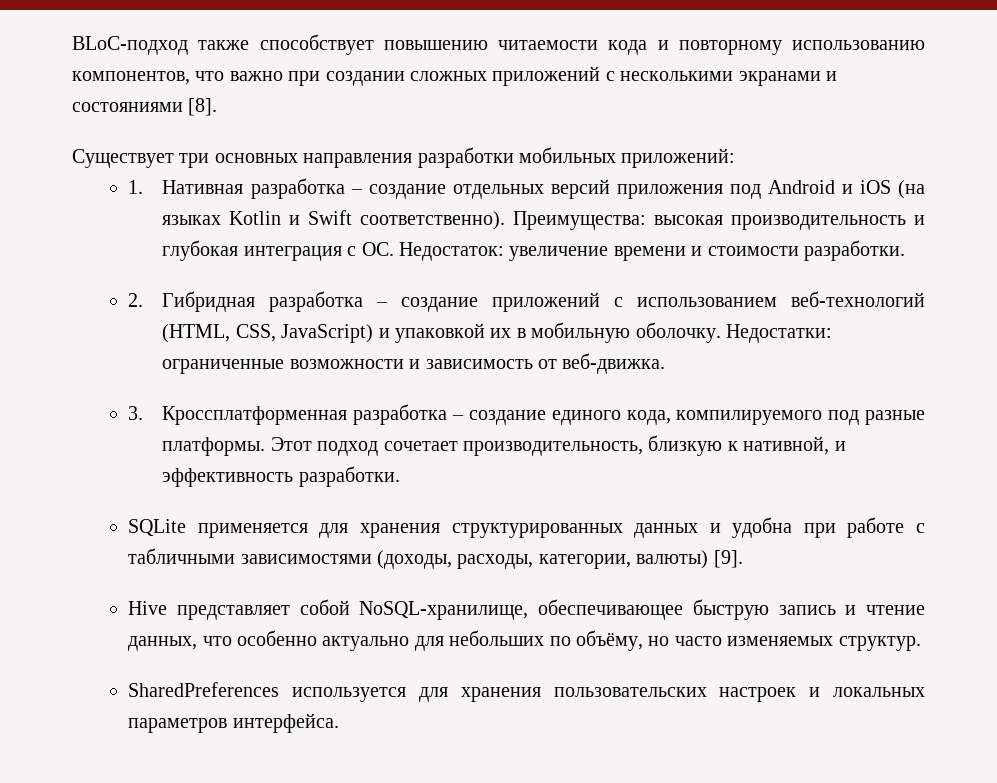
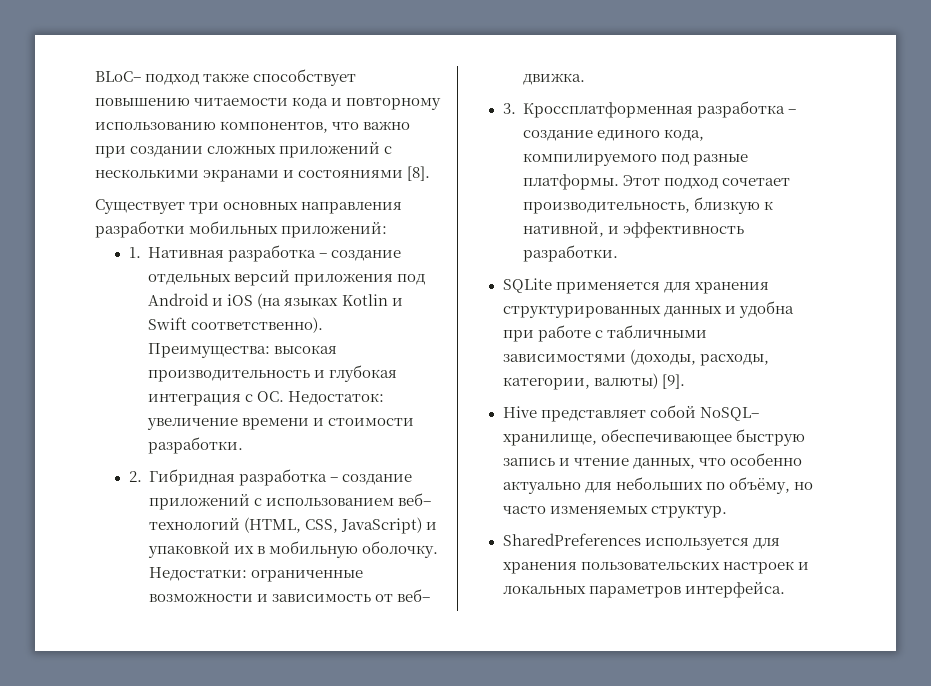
- BLoC-подход также способствует повышению читаемости кода и повторному использованию компонентов, что важно при создании сложных приложений с несколькими экранами и состояниями [8].
+ BLoC– подход также способствует повышению читаемости кода и повторному использованию компонентов, что важно при создании сложных приложений с несколькими экранами и состояниями [8].
- 2. Гибридная разработка – создание приложений с использованием веб-технологий (HTML, CSS, JavaScript) и упаковкой их в мобильную оболочку.
+ 2. Гибридная разработка – создание приложений с использованием веб– технологий (HTML, CSS, JavaScript) и упаковкой их в мобильную оболочку.
- Недостатки: ограниченные возможности и зависимость от веб-движка.
+ Недостатки: ограниченные возможности и зависимость от веб– движка.
- Hive представляет собой NoSQL-хранилище, обеспечивающее быструю запись и чтение данных, что особенно актуально для небольших по объёму, но часто изменяемых структур.
+ Hive представляет собой NoSQL– хранилище, обеспечивающее быструю запись и чтение данных, что особенно актуально для небольших по объёму, но часто изменяемых структур.

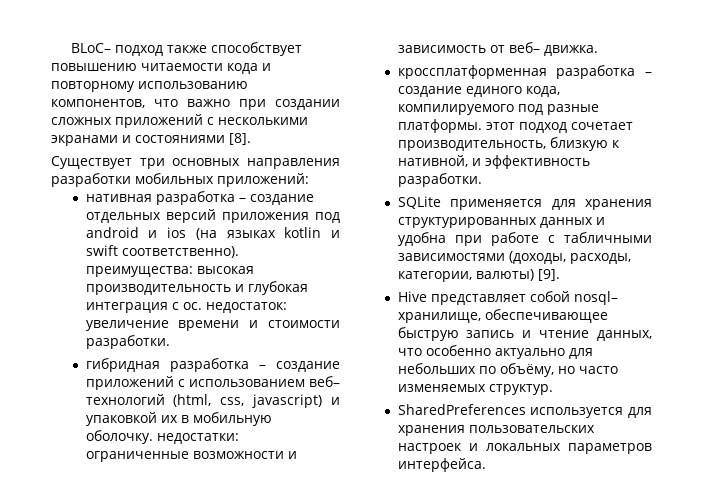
- 1. Нативная разработка – создание отдельных версий приложения под Android и iOS (на языках Kotlin и Swift соответственно). Преимущества: высокая производительность и глубокая интеграция с ОС. Недостаток: увеличение времени и стоимости разработки.
+ нативная разработка – создание отдельных версий приложения под android и ios (на языках kotlin и swift соответственно). преимущества: высокая производительность и глубокая интеграция с ос. недостаток: увеличение времени и стоимости разработки.
- 2. Гибридная разработка – создание приложений с использованием веб– технологий (HTML, CSS, JavaScript) и упаковкой их в мобильную оболочку. Недостатки: ограниченные возможности и зависимость от веб– движка.
+ гибридная разработка – создание приложений с использованием веб– технологий (html, css, javascript) и упаковкой их в мобильную оболочку. недостатки: ограниченные возможности и зависимость от веб– движка.
- 3. Кроссплатформенная разработка – создание единого кода, компилируемого под разные платформы. Этот подход сочетает производительность, близкую к нативной, и эффективность разработки.
+ кроссплатформенная разработка – создание единого кода, компилируемого под разные платформы. этот подход сочетает производительность, близкую к нативной, и эффективность разработки.
- Hive представляет собой NoSQL– хранилище, обеспечивающее быструю запись и чтение данных, что особенно актуально для небольших по объёму, но часто изменяемых структур.
+ Hive представляет собой nosql– хранилище, обеспечивающее быструю запись и чтение данных, что особенно актуально для небольших по объёму, но часто изменяемых структур.

